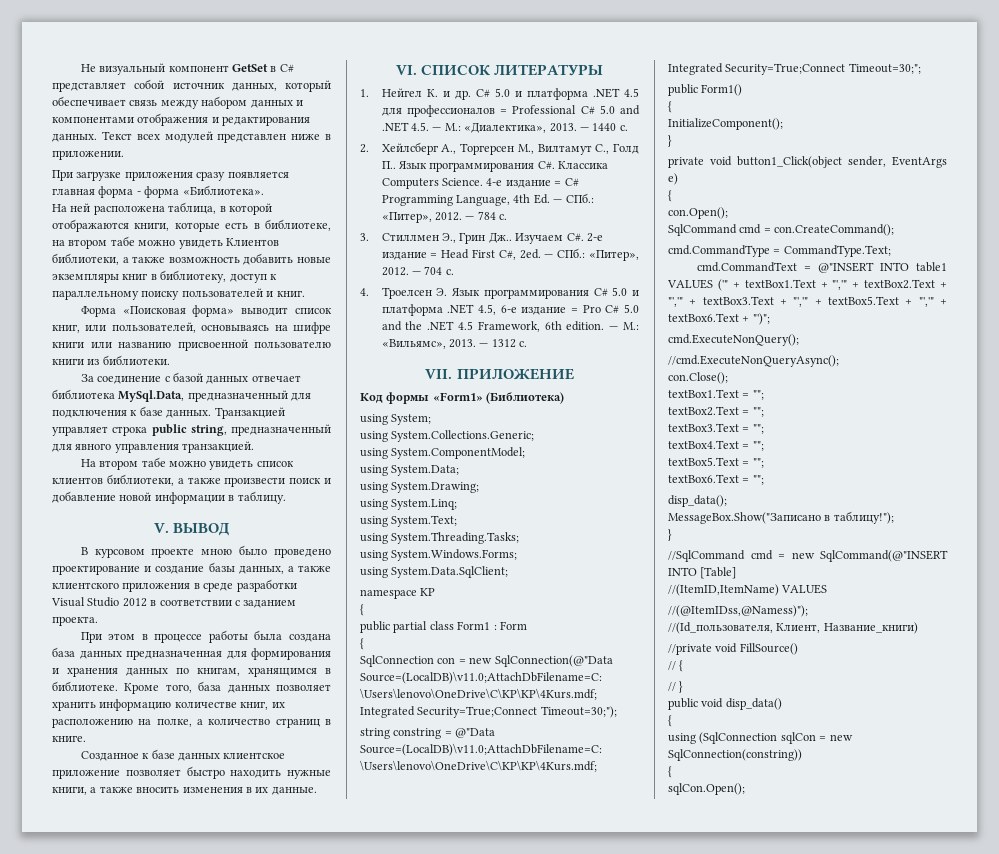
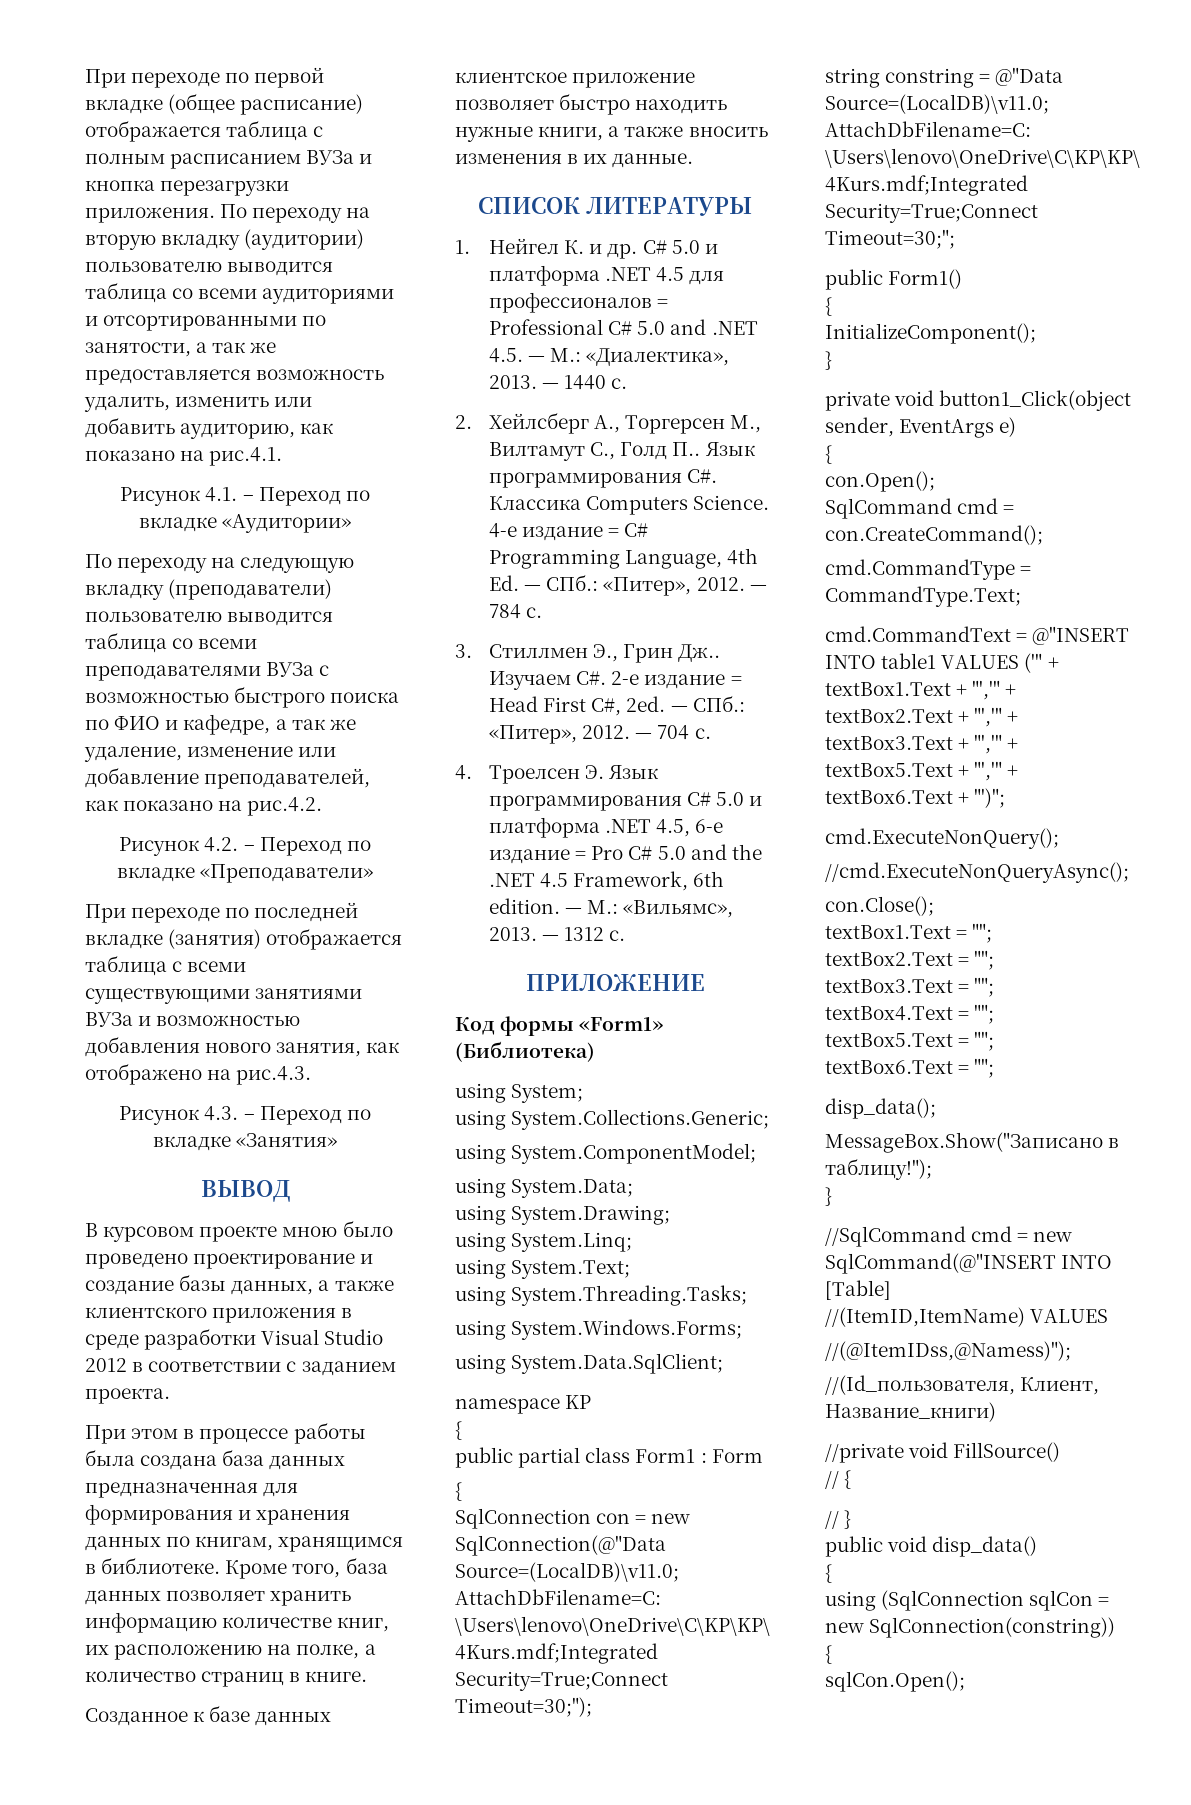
- Не визуальный компонент GetSet в C# представляет собой источник данных, который обеспечивает связь между набором данных и компонентами отображения и редактирования данных. Текст всех модулей представлен ниже в приложении.
- При загрузке приложения сразу появляется главная форма - форма «Библиотека».
- На ней расположена таблица, в которой отображаются книги, которые есть в библиотеке, на втором табе можно увидеть Клиентов библиотеки, а также возможность добавить новые экземпляры книг в библиотеку, доступ к параллельному поиску пользователей и книг.
- Форма «Поисковая форма» выводит список книг, или пользователей, основываясь на шифре книги или названию присвоенной пользователю книги из библиотеки.
- За соединение с базой данных отвечает библиотека MySql.Data, предназначенный для подключения к базе данных. Транзакцией управляет строка public string, предназначенный для явного управления транзакцией.
- На втором табе можно увидеть список клиентов библиотеки, а также произвести поиск и добавление новой информации в таблицу.
- V. ВЫВОД
+ При переходе по первой вкладке (общее расписание) отображается таблица с полным расписанием ВУЗа и кнопка перезагрузки приложения. По переходу на вторую вкладку (аудитории) пользователю выводится таблица со всеми аудиториями и отсортированными по занятости, а так же предоставляется возможность удалить, изменить или добавить аудиторию, как показано на рис.4.1.
+ Рисунок 4.1. – Переход по вкладке «Аудитории»
+ По переходу на следующую вкладку (преподаватели) пользователю выводится таблица со всеми преподавателями ВУЗа с возможностью быстрого поиска по ФИО и кафедре, а так же удаление, изменение или добавление преподавателей, как показано на рис.4.2.
+ Рисунок 4.2. – Переход по вкладке «Преподаватели»
+ При переходе по последней вкладке (занятия) отображается таблица с всеми существующими занятиями ВУЗа и возможностью добавления нового занятия, как отображено на рис.4.3.
+ Рисунок 4.3. – Переход по вкладке «Занятия»
+ ВЫВОД
- VI. СПИСОК ЛИТЕРАТУРЫ
+ СПИСОК ЛИТЕРАТУРЫ
- VII. ПРИЛОЖЕНИЕ
+ ПРИЛОЖЕНИЕ

